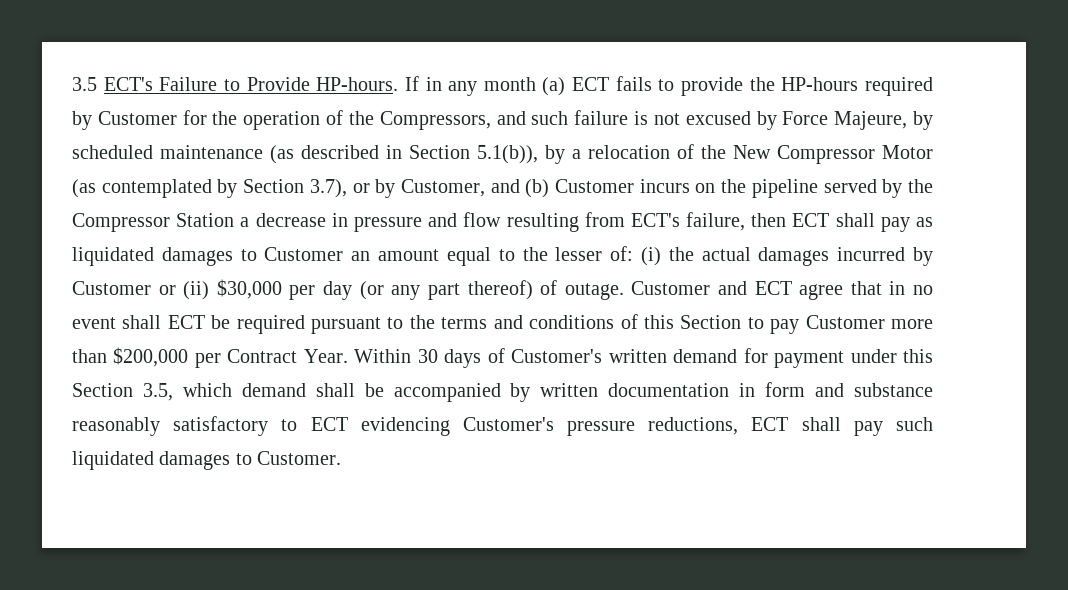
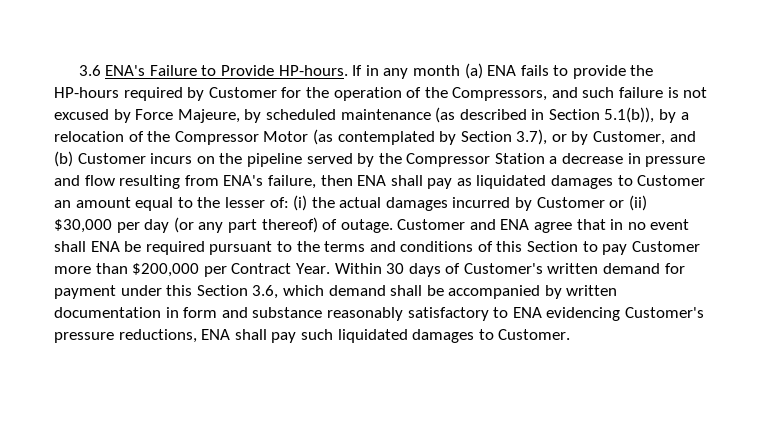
- 3.5 ECT's Failure to Provide HP-hours.
+ 3.6 ENA's Failure to Provide HP-hours.
- If in any month (a) ECT fails to provide the HP-hours required by Customer for the operation of the Compressors, and such failure is not excused by Force Majeure, by scheduled maintenance (as described in Section 5.1(b)), by a relocation of the New Compressor Motor (as contemplated by Section 3.7), or by Customer, and (b) Customer incurs on the pipeline served by the Compressor Station a decrease in pressure and flow resulting from ECT's failure, then ECT shall pay as liquidated damages to Customer an amount equal to the lesser of:
+ If in any month (a) ENA fails to provide the HP-hours required by Customer for the operation of the Compressors, and such failure is not excused by Force Majeure, by scheduled maintenance (as described in Section 5.1(b)), by a relocation of the Compressor Motor (as contemplated by Section 3.7), or by Customer, and (b) Customer incurs on the pipeline served by the Compressor Station a decrease in pressure and flow resulting from ENA's failure, then ENA shall pay as liquidated damages to Customer an amount equal to the lesser of:
- Customer and ECT agree that in no event shall ECT be required pursuant to the terms and conditions of this Section to pay Customer more than $200,000 per Contract Year.
+ Customer and ENA agree that in no event shall ENA be required pursuant to the terms and conditions of this Section to pay Customer more than $200,000 per Contract Year.
- Within 30 days of Customer's written demand for payment under this Section 3.5, which demand shall be accompanied by written documentation in form and substance reasonably satisfactory to ECT evidencing Customer's pressure reductions, ECT shall pay such liquidated damages to Customer.
+ Within 30 days of Customer's written demand for payment under this Section 3.6, which demand shall be accompanied by written documentation in form and substance reasonably satisfactory to ENA evidencing Customer's pressure reductions, ENA shall pay such liquidated damages to Customer.

